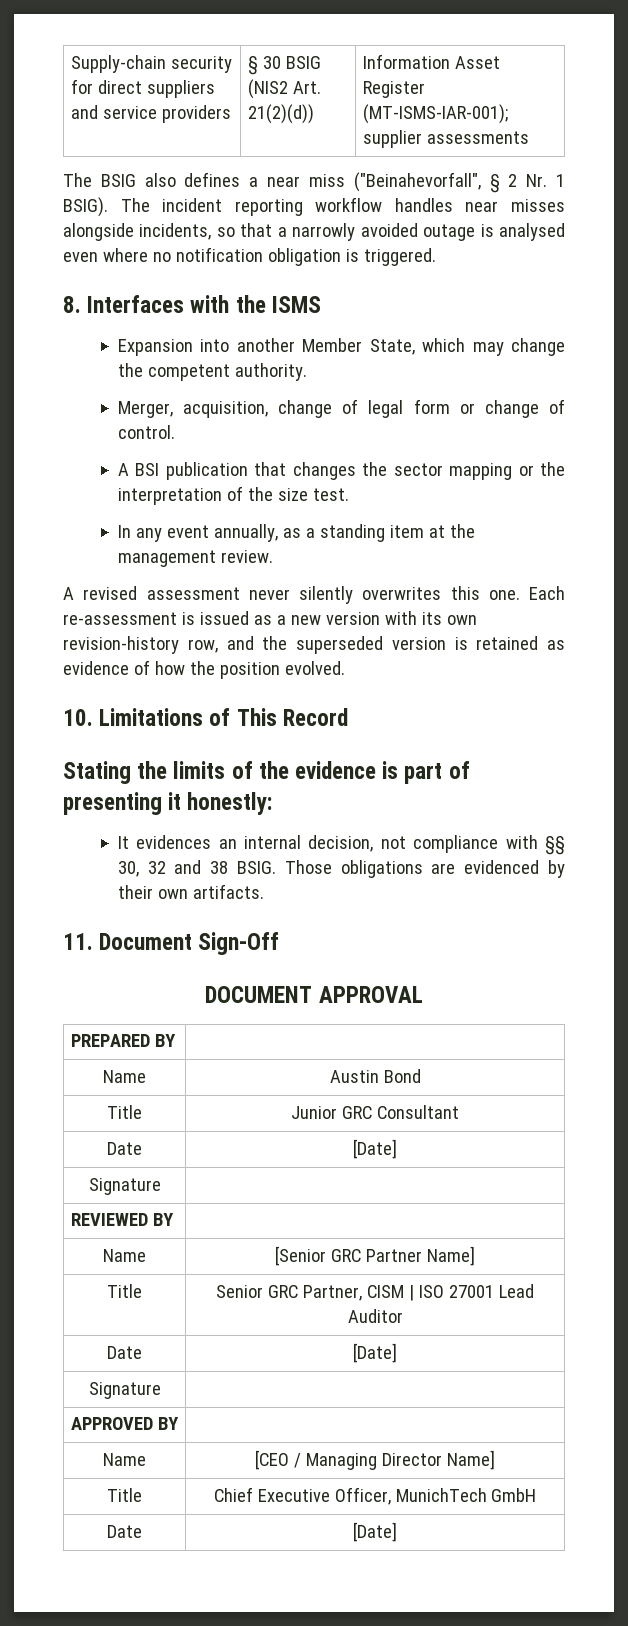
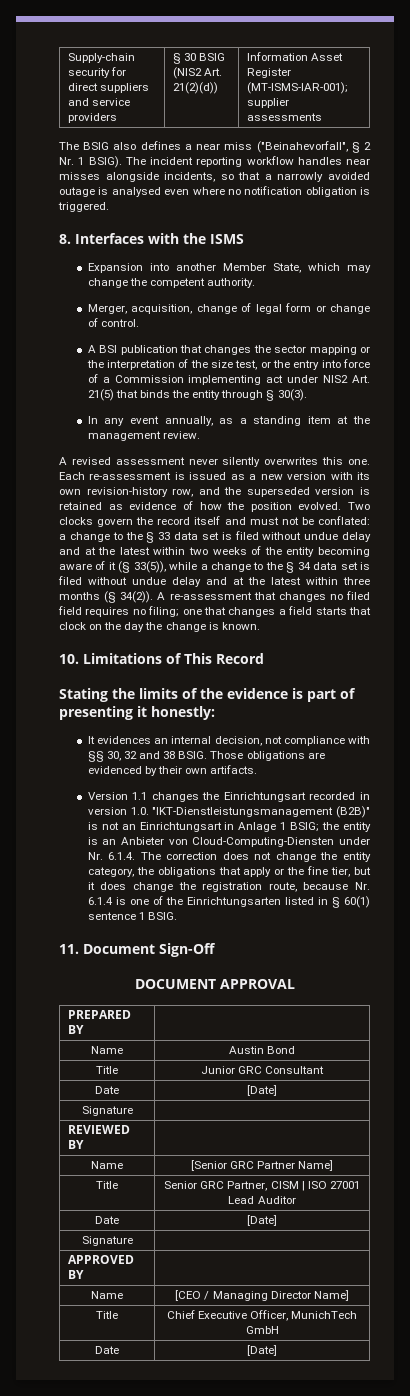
- A BSI publication that changes the sector mapping or the interpretation of the size test.
+ A BSI publication that changes the sector mapping or the interpretation of the size test, or the entry into force of a Commission implementing act under NIS2 Art. 21(5) that binds the entity through § 30(3).
+ Two clocks govern the record itself and must not be conflated: a change to the § 33 data set is filed without undue delay and at the latest within two weeks of the entity becoming aware of it (§ 33(5)), while a change to the § 34 data set is filed without undue delay and at the latest within three months (§ 34(2)). A re-assessment that changes no filed field requires no filing; one that changes a field starts that clock on the day the change is known.
+ Version 1.1 changes the Einrichtungsart recorded in version 1.0. "IKT-Dienstleistungsmanagement (B2B)" is not an Einrichtungsart in Anlage 1 BSIG; the entity is an Anbieter von Cloud-Computing-Diensten under Nr. 6.1.4. The correction does not change the entity category, the obligations that apply or the fine tier, but it does change the registration route, because Nr. 6.1.4 is one of the Einrichtungsarten listed in § 60(1) sentence 1 BSIG.

